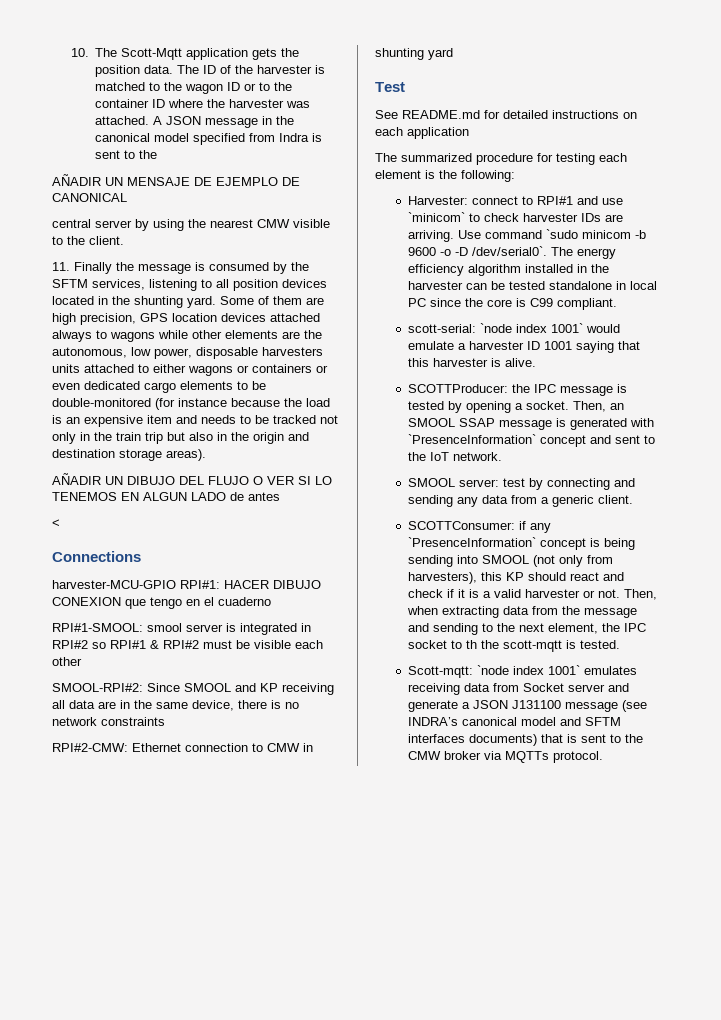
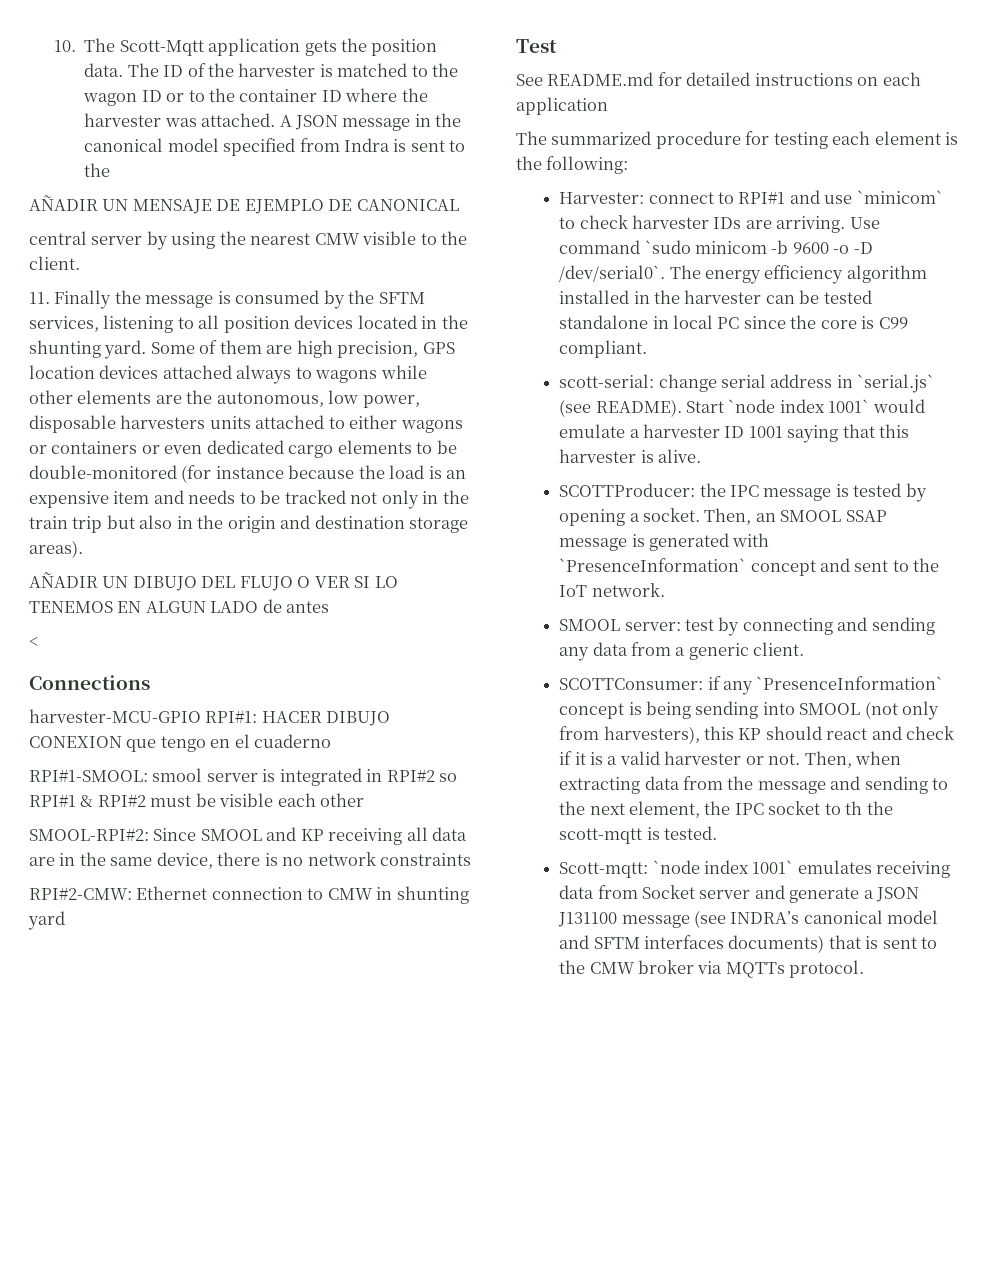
- scott-serial: `node index 1001` would emulate a harvester ID 1001 saying that this harvester is alive.
+ scott-serial: change serial address in `serial.js` (see README). Start `node index 1001` would emulate a harvester ID 1001 saying that this harvester is alive.

